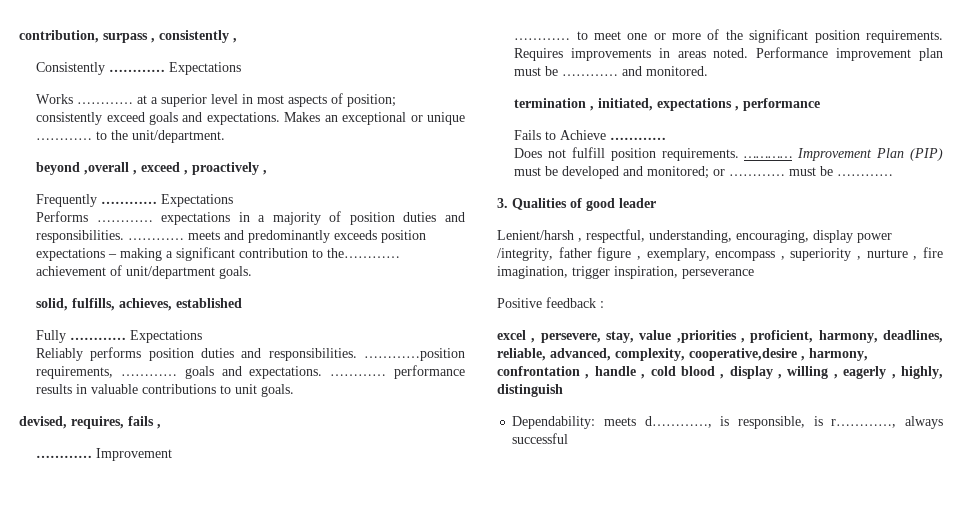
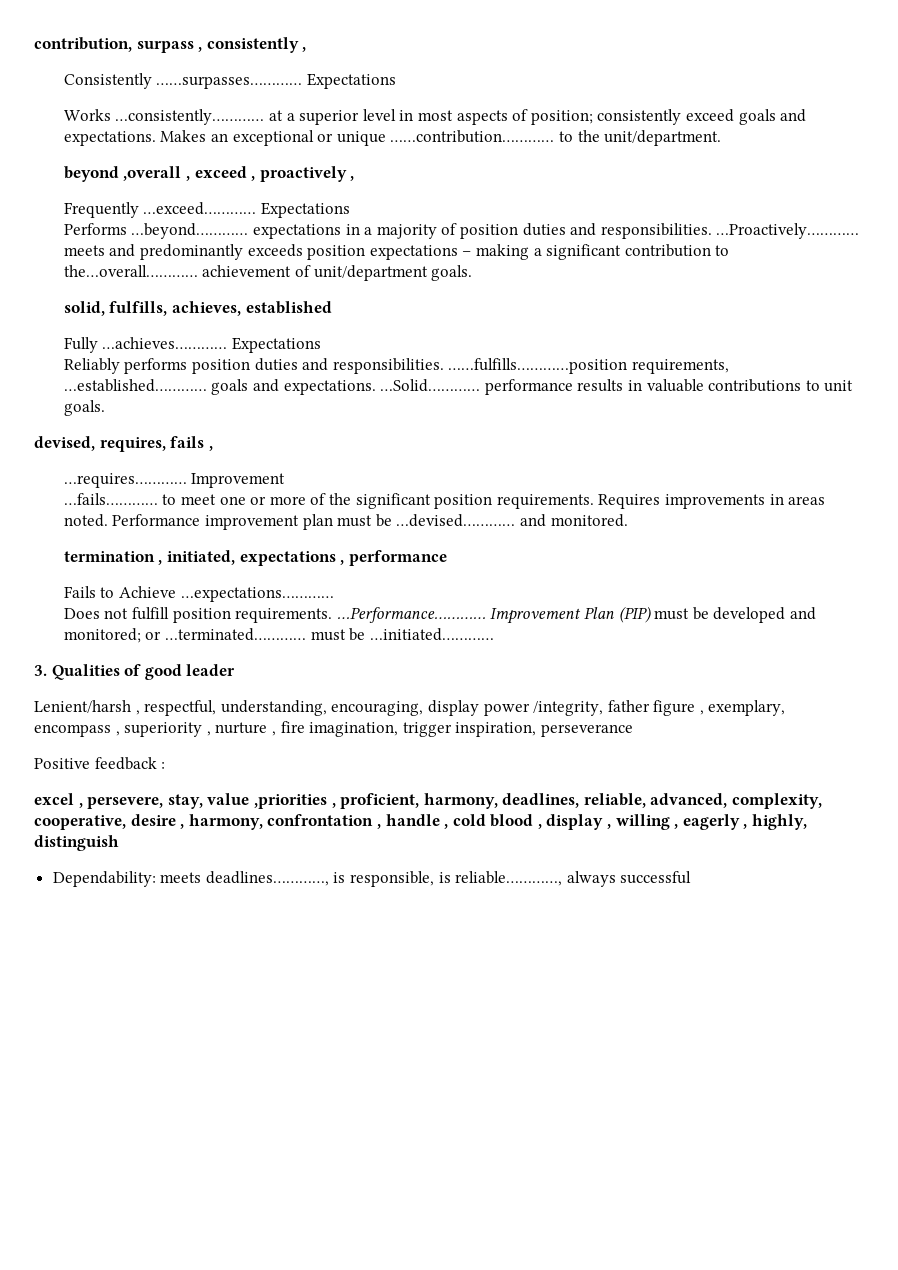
- Consistently …………
+ Consistently ……surpasses…………
- Works ………… at a superior level in most aspects of position; consistently exceed goals and expectations.
+ Works …consistently………… at a superior level in most aspects of position; consistently exceed goals and expectations.
- Makes an exceptional or unique ………… to the unit/department.
+ Makes an exceptional or unique ……contribution………… to the unit/department.
- Frequently …………
+ Frequently …exceed…………
- Performs ………… expectations in a majority of position duties and responsibilities.
+ Performs …beyond………… expectations in a majority of position duties and responsibilities.
- ………… meets and predominantly exceeds position expectations – making a significant contribution to the………… achievement of unit/department goals.
+ …Proactively………… meets and predominantly exceeds position expectations – making a significant contribution to the…overall………… achievement of unit/department goals.
- Fully …………
+ Fully …achieves…………
- …………position requirements, ………… goals and expectations. ………… performance results in valuable contributions to unit goals.
+ ……fulfills…………position requirements, …established………… goals and expectations. …Solid………… performance results in valuable contributions to unit goals.
  devised, requires, fails ,
- …………
+ …requires…………
- ………… to meet one or more of the significant position requirements.
+ …fails………… to meet one or more of the significant position requirements.
- Performance improvement plan must be ………… and monitored.
+ Performance improvement plan must be …devised………… and monitored.
- Fails to Achieve …………
+ Fails to Achieve …expectations…………
- Does not fulfill position requirements. …………
+ Does not fulfill position requirements. …Performance…………
- Improvement Plan (PIP) must be developed and monitored; or ………… must be …………
+ Improvement Plan (PIP) must be developed and monitored; or …terminated………… must be …initiated…………
- excel , persevere, stay, value ,priorities , proficient, harmony, deadlines, reliable, advanced, complexity, cooperative,desire , harmony, confrontation , handle , cold blood , display , willing , eagerly , highly, distinguish
+ excel , persevere, stay, value ,priorities , proficient, harmony, deadlines, reliable, advanced, complexity, cooperative, desire , harmony, confrontation , handle , cold blood , display , willing , eagerly , highly, distinguish
- Dependability: meets d…………, is responsible, is r…………, always successful
+ Dependability: meets deadlines…………, is responsible, is reliable…………, always successful

